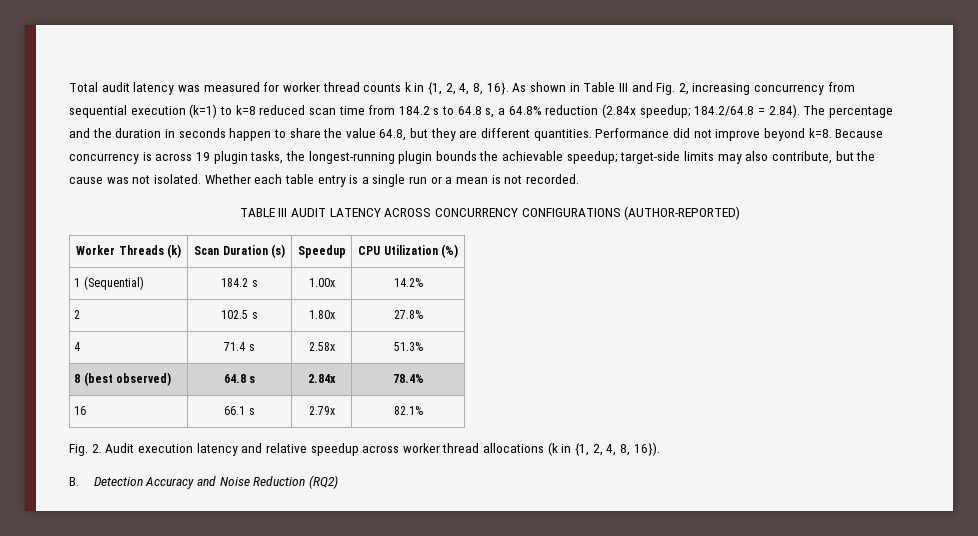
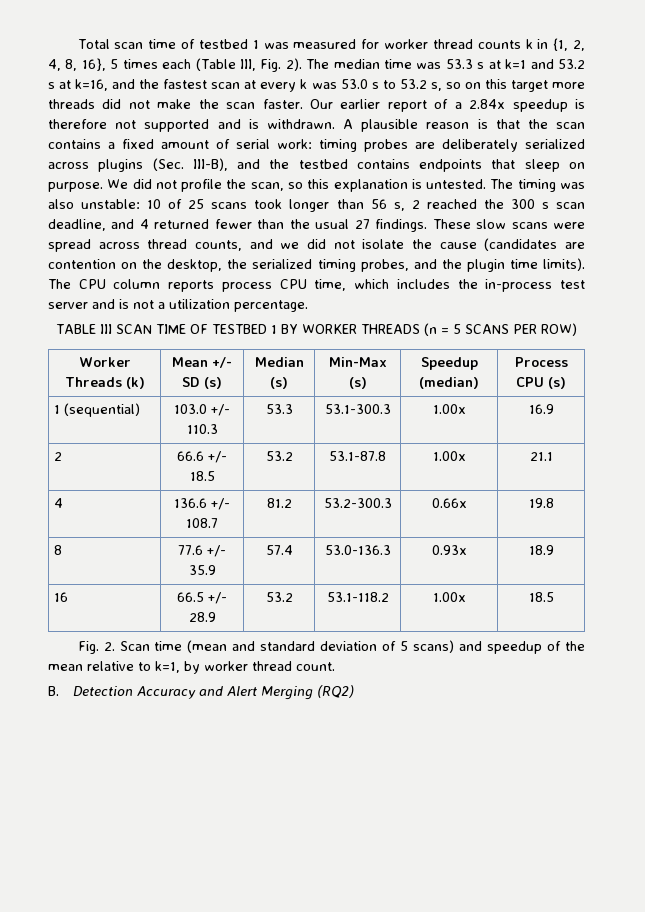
- Total audit latency was measured for worker thread counts k in {1, 2, 4, 8, 16}. As shown in Table III and Fig. 2, increasing concurrency from sequential execution (k=1) to k=8 reduced scan time from 184.2 s to 64.8 s, a 64.8% reduction (2.84x speedup; 184.2/64.8 = 2.84). The percentage and the duration in seconds happen to share the value 64.8, but they are different quantities. Performance did not improve beyond k=8. Because concurrency is across 19 plugin tasks, the longest-running plugin bounds the achievable speedup; target-side limits may also contribute, but the cause was not isolated. Whether each table entry is a single run or a mean is not recorded.
- TABLE III AUDIT LATENCY ACROSS CONCURRENCY CONFIGURATIONS (AUTHOR-REPORTED)
- Worker Threads (k) | Scan Duration (s) | Speedup | CPU Utilization (%)
- 1 (Sequential) | 184.2 s | 1.00x | 14.2%
+ Total scan time of testbed 1 was measured for worker thread counts k in {1, 2, 4, 8, 16}, 5 times each (Table III, Fig. 2). The median time was 53.3 s at k=1 and 53.2 s at k=16, and the fastest scan at every k was 53.0 s to 53.2 s, so on this target more threads did not make the scan faster. Our earlier report of a 2.84x speedup is therefore not supported and is withdrawn. A plausible reason is that the scan contains a fixed amount of serial work: timing probes are deliberately serialized across plugins (Sec. III-B), and the testbed contains endpoints that sleep on purpose. We did not profile the scan, so this explanation is untested. The timing was also unstable: 10 of 25 scans took longer than 56 s, 2 reached the 300 s scan deadline, and 4 returned fewer than the usual 27 findings. These slow scans were spread across thread counts, and we did not isolate the cause (candidates are contention on the desktop, the serialized timing probes, and the plugin time limits). The CPU column reports process CPU time, which includes the in-process test server and is not a utilization percentage.
+ TABLE III SCAN TIME OF TESTBED 1 BY WORKER THREADS (n = 5 SCANS PER ROW)
+ Worker Threads (k) | Mean +/- SD (s) | Median (s) | Min-Max (s) | Speedup (median) | Process CPU (s)
+ 1 (sequential) | 103.0 +/- 110.3 | 53.3 | 53.1-300.3 | 1.00x | 16.9
- 2 | 102.5 s | 1.80x | 27.8%
- 4 | 71.4 s | 2.58x | 51.3%
- 8 (best observed) | 64.8 s | 2.84x | 78.4%
- 16 | 66.1 s | 2.79x | 82.1%
- Fig. 2. Audit execution latency and relative speedup across worker thread allocations (k in {1, 2, 4, 8, 16}).
+ 2 | 66.6 +/- 18.5 | 53.2 | 53.1-87.8 | 1.00x | 21.1
+ 4 | 136.6 +/- 108.7 | 81.2 | 53.2-300.3 | 0.66x | 19.8
+ 8 | 77.6 +/- 35.9 | 57.4 | 53.0-136.3 | 0.93x | 18.9
+ 16 | 66.5 +/- 28.9 | 53.2 | 53.1-118.2 | 1.00x | 18.5
+ Fig. 2. Scan time (mean and standard deviation of 5 scans) and speedup of the mean relative to k=1, by worker thread count.
- B. Detection Accuracy and Noise Reduction (RQ2)
+ B. Detection Accuracy and Alert Merging (RQ2)

